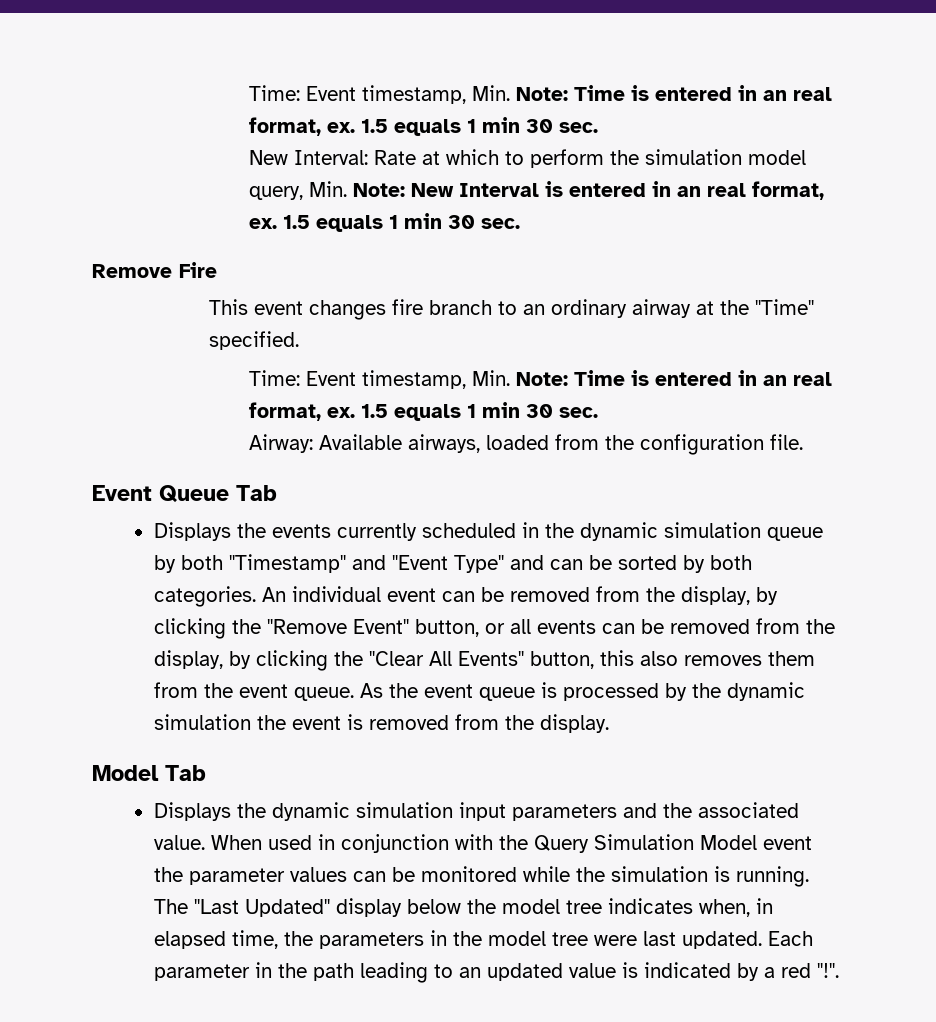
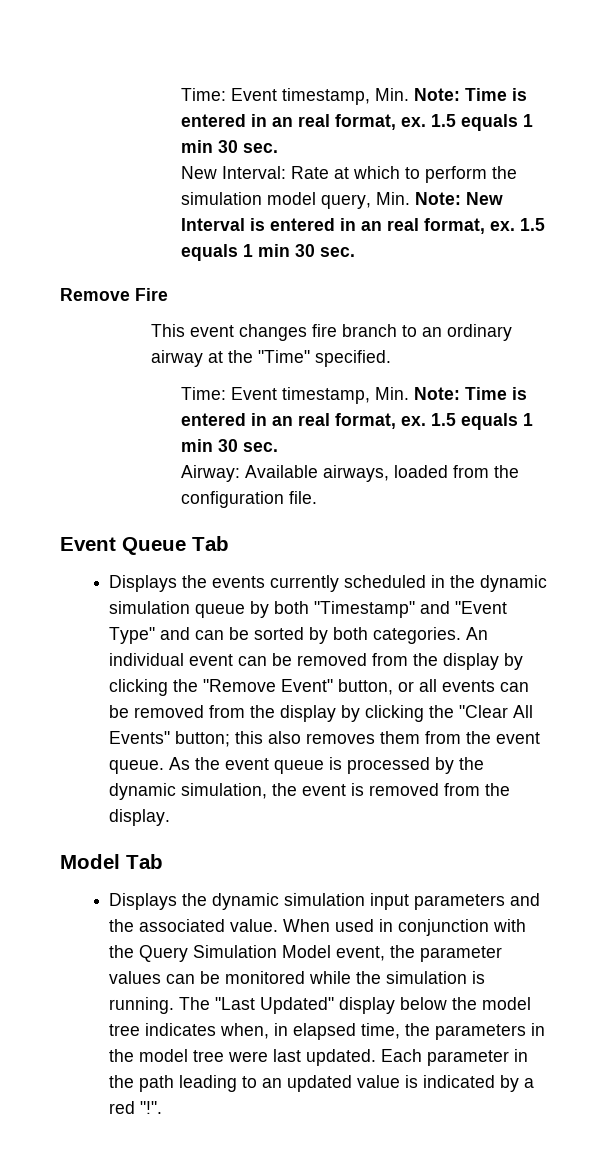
- An individual event can be removed from the display, by clicking the "Remove Event" button, or all events can be removed from the display, by clicking the "Clear All Events" button, this also removes them from the event queue.
+ An individual event can be removed from the display by clicking the "Remove Event" button, or all events can be removed from the display by clicking the "Clear All Events" button; this also removes them from the event queue.
- As the event queue is processed by the dynamic simulation the event is removed from the display.
+ As the event queue is processed by the dynamic simulation, the event is removed from the display.
- When used in conjunction with the Query Simulation Model event the parameter values can be monitored while the simulation is running.
+ When used in conjunction with the Query Simulation Model event, the parameter values can be monitored while the simulation is running.

